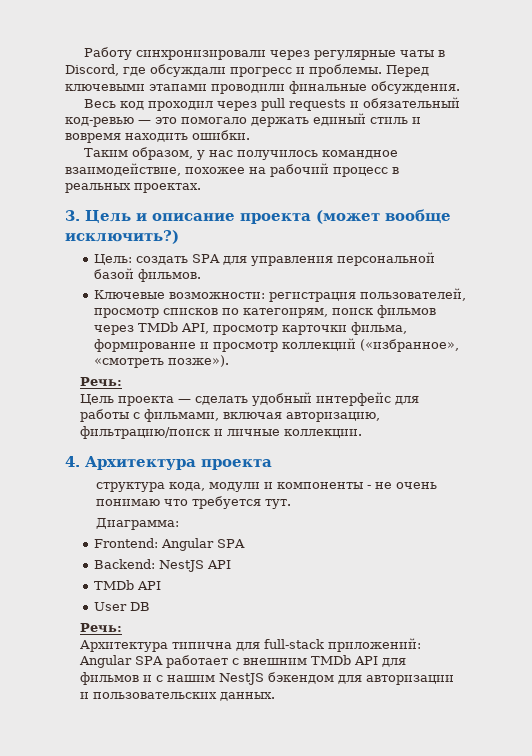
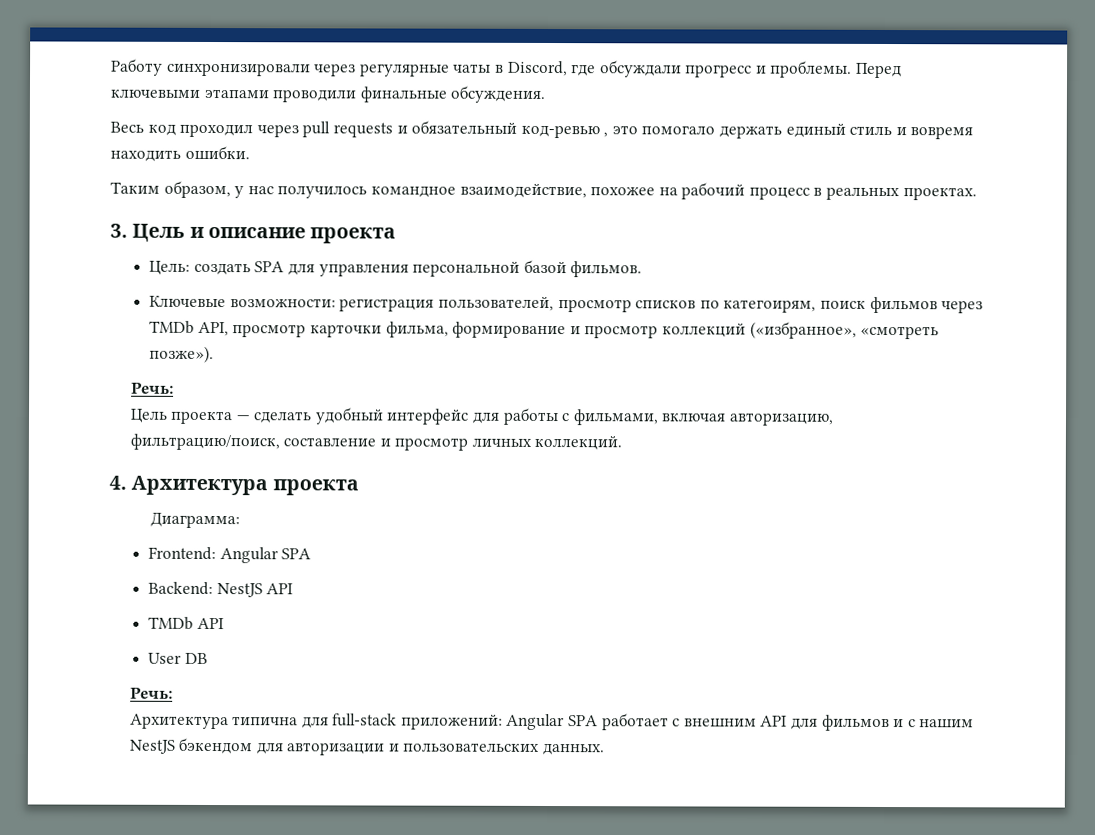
- Весь код проходил через pull requests и обязательный код-ревью — это помогало держать единый стиль и вовремя находить ошибки.
+ Весь код проходил через pull requests и обязательный код-ревью , это помогало держать единый стиль и вовремя находить ошибки.
- 3. Цель и описание проекта (может вообще исключить?)
+ 3. Цель и описание проекта
- Цель проекта — сделать удобный интерфейс для работы с фильмами, включая авторизацию, фильтрацию/поиск и личные коллекции.
+ Цель проекта — сделать удобный интерфейс для работы с фильмами, включая авторизацию, фильтрацию/поиск, составление и просмотр личных коллекций.
  4. Архитектура проекта
- структура кода, модули и компоненты - не очень понимаю что требуется тут.
- Архитектура типична для full-stack приложений: Angular SPA работает с внешним TMDb API для фильмов и с нашим NestJS бэкендом для авторизации и пользовательских данных.
+ Архитектура типична для full-stack приложений: Angular SPA работает с внешним API для фильмов и с нашим NestJS бэкендом для авторизации и пользовательских данных.

